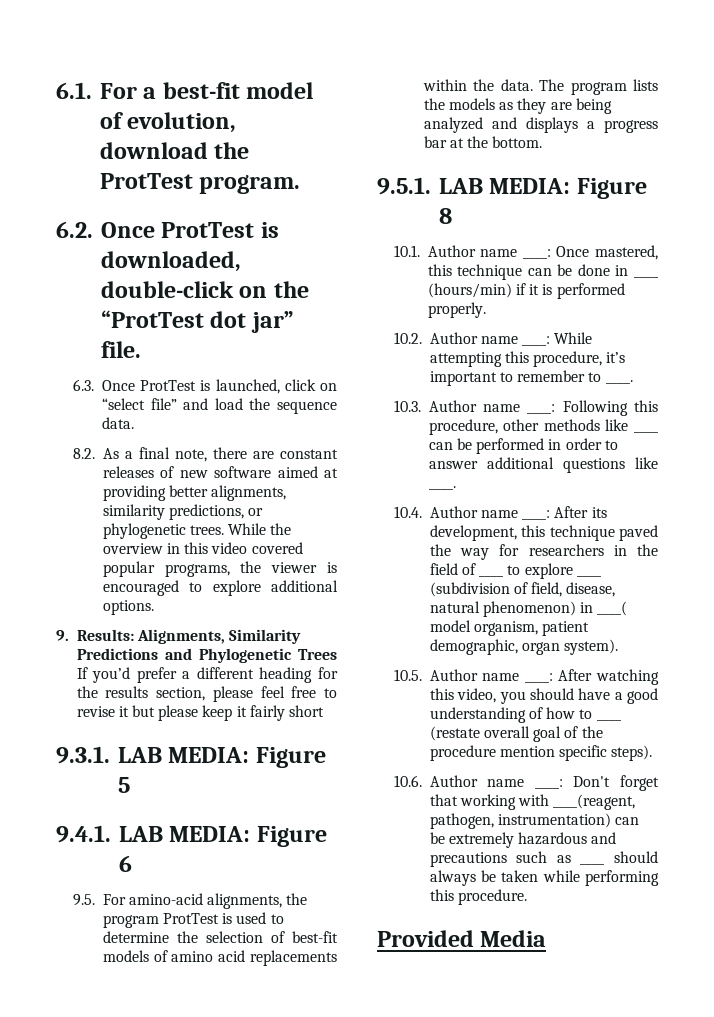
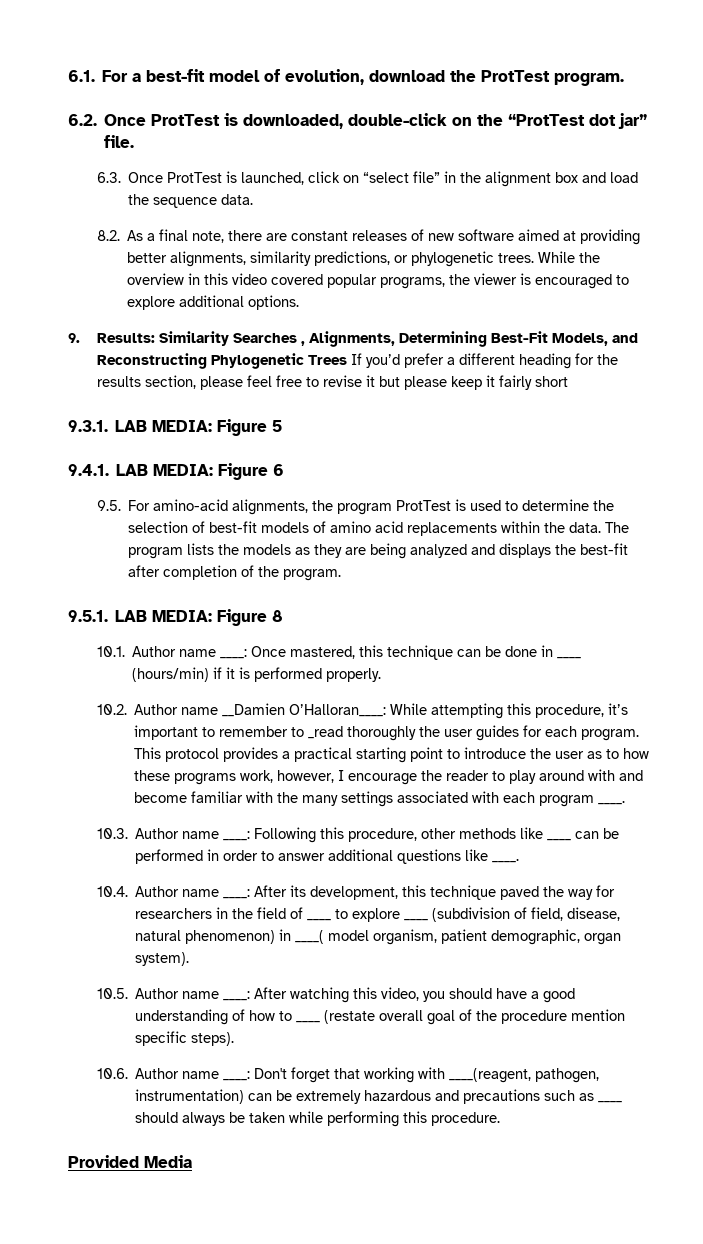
- 6.3. Once ProtTest is launched, click on “select file” and load the sequence data.
+ 6.3. Once ProtTest is launched, click on “select file” in the alignment box and load the sequence data.
- 9. Results: Alignments, Similarity Predictions and Phylogenetic Trees If you’d prefer a different heading for the results section, please feel free to revise it but please keep it fairly short
+ 9. Results: Similarity Searches , Alignments, Determining Best-Fit Models, and Reconstructing Phylogenetic Trees If you’d prefer a different heading for the results section, please feel free to revise it but please keep it fairly short
- The program lists the models as they are being analyzed and displays a progress bar at the bottom.
+ The program lists the models as they are being analyzed and displays the best-fit after completion of the program.
- 10.2. Author name ____: While attempting this procedure, it’s important to remember to ____.
+ 10.2. Author name __Damien O’Halloran____: While attempting this procedure, it’s important to remember to _read thoroughly the user guides for each program. This protocol provides a practical starting point to introduce the user as to how these programs work, however, I encourage the reader to play around with and become familiar with the many settings associated with each program ____.

